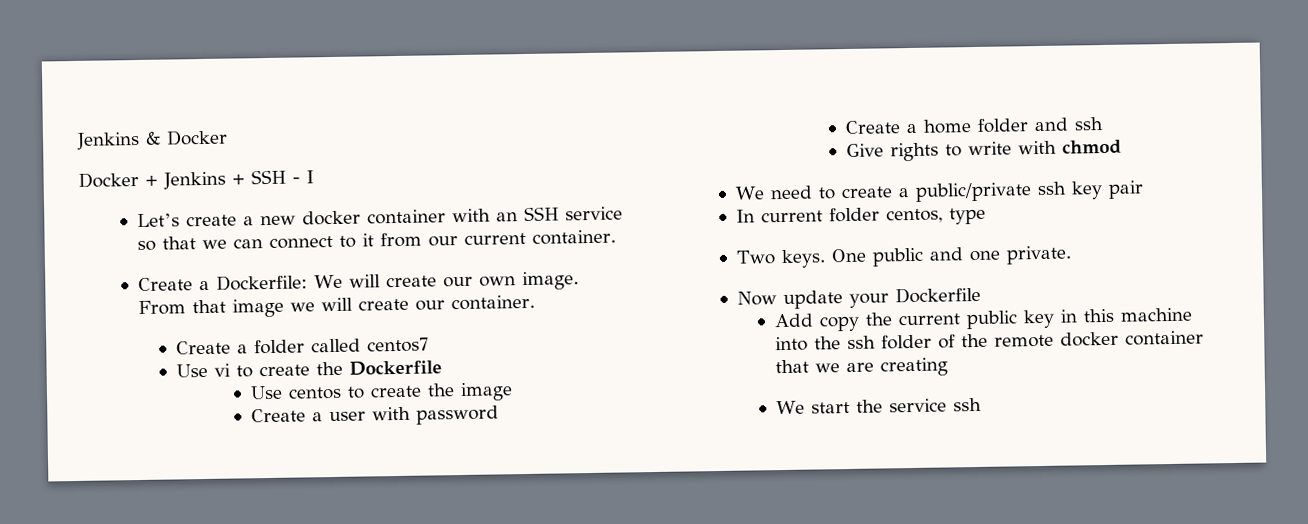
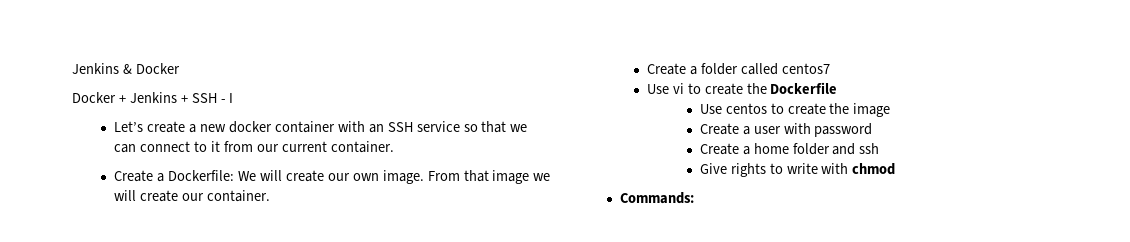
- We need to create a public/private ssh key pair
- In current folder centos, type
- Two keys. One public and one private.
- Now update your Dockerfile
- Add copy the current public key in this machine into the ssh folder of the remote docker container that we are creating
- We start the service ssh
+ Commands:

